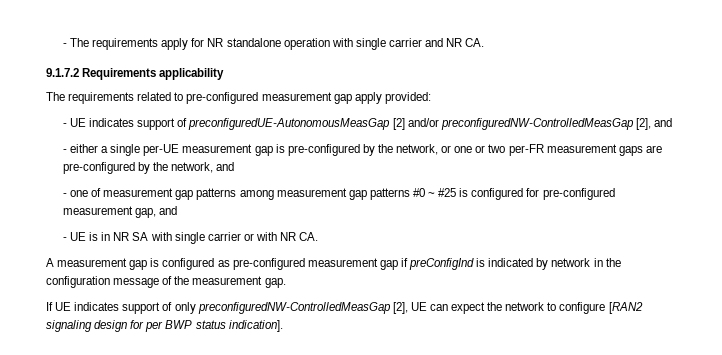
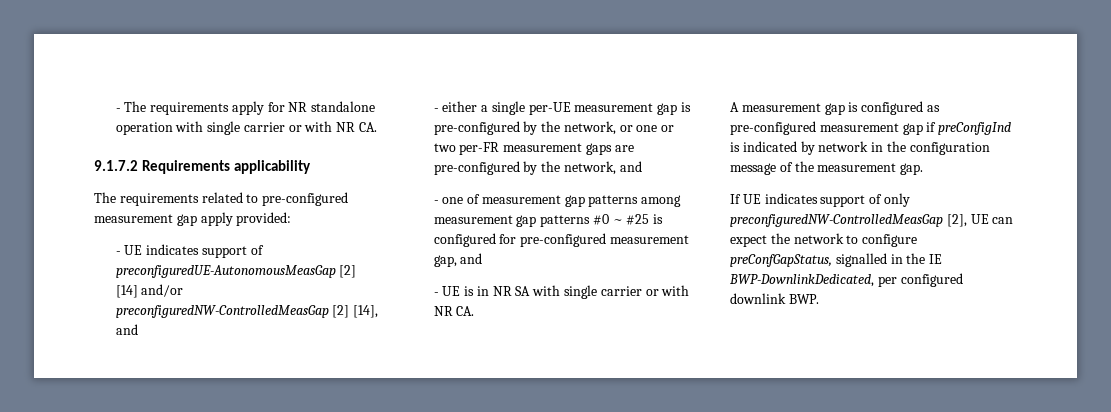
- - The requirements apply for NR standalone operation with single carrier and NR CA.
+ - The requirements apply for NR standalone operation with single carrier or with NR CA.
- - UE indicates support of preconfiguredUE-AutonomousMeasGap [2] and/or preconfiguredNW-ControlledMeasGap [2], and
+ - UE indicates support of preconfiguredUE-AutonomousMeasGap [2] [14] and/or preconfiguredNW-ControlledMeasGap [2] [14], and
- If UE indicates support of only preconfiguredNW-ControlledMeasGap [2], UE can expect the network to configure [RAN2 signaling design for per BWP status indication].
+ If UE indicates support of only preconfiguredNW-ControlledMeasGap [2], UE can expect the network to configure preConfGapStatus, signalled in the IE BWP-DownlinkDedicated, per configured downlink BWP.

